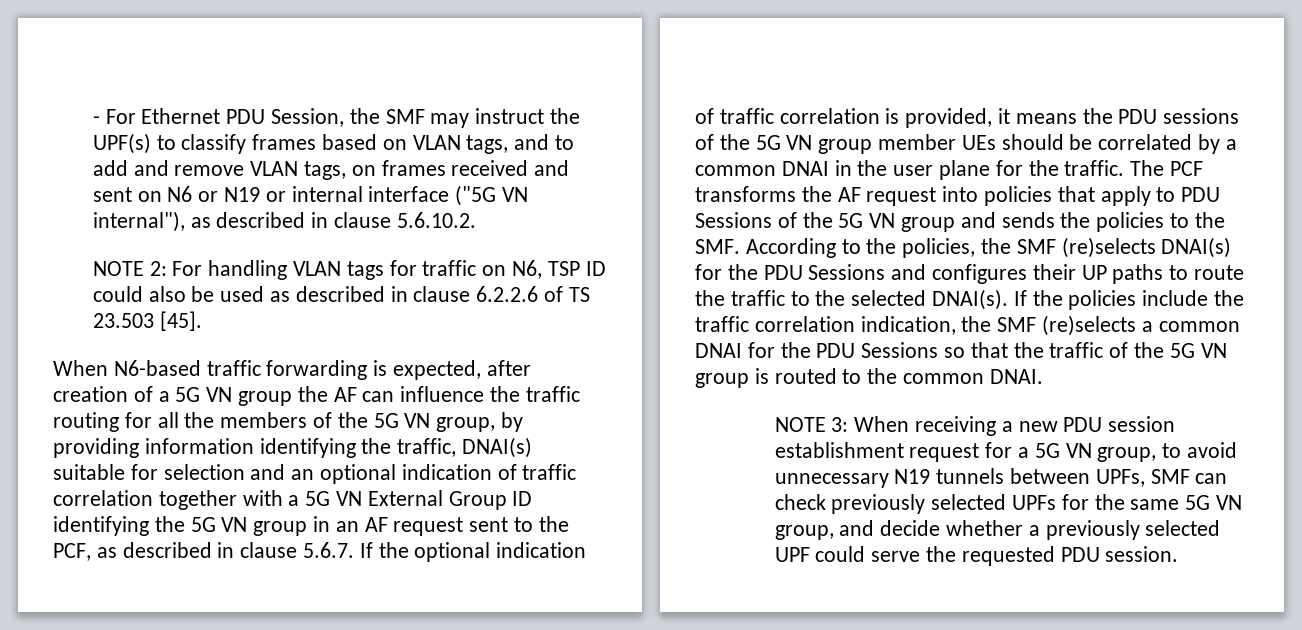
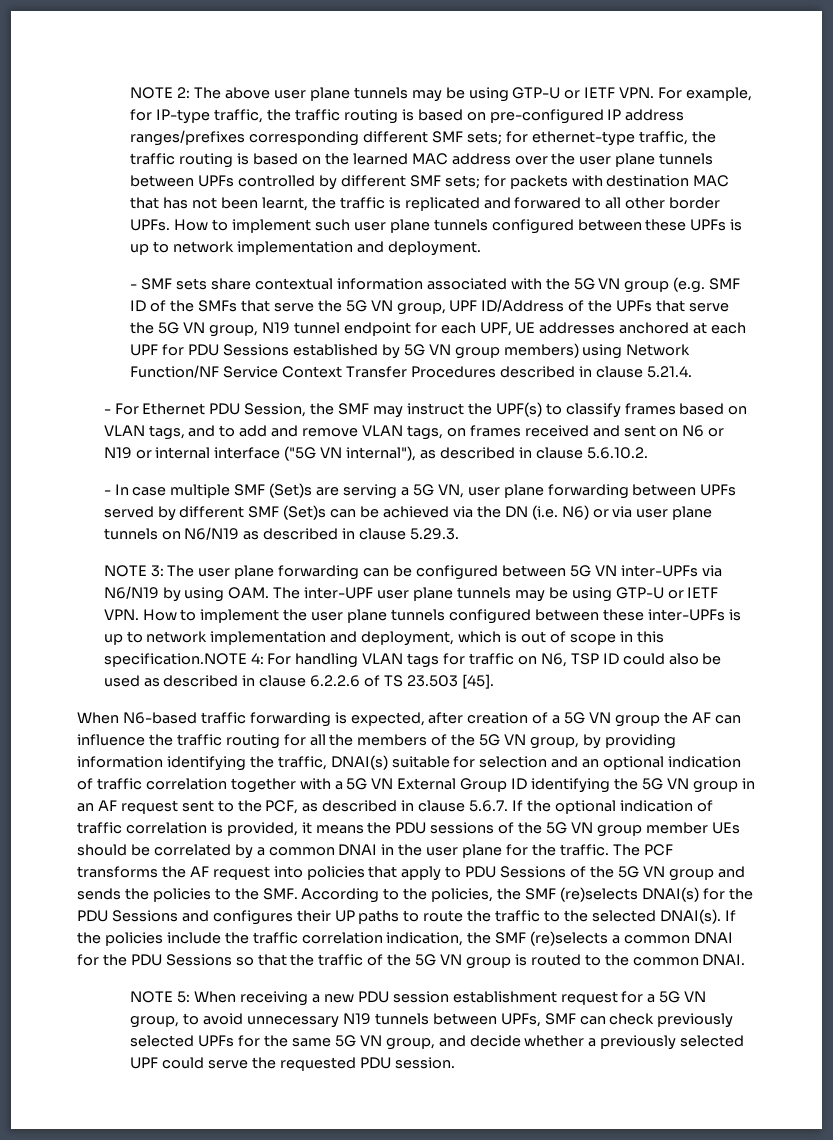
+ NOTE 2: The above user plane tunnels may be using GTP-U or IETF VPN. For example, for IP-type traffic, the traffic routing is based on pre-configured IP address ranges/prefixes corresponding different SMF sets; for ethernet-type traffic, the traffic routing is based on the learned MAC address over the user plane tunnels between UPFs controlled by different SMF sets; for packets with destination MAC that has not been learnt, the traffic is replicated and forwared to all other border UPFs. How to implement such user plane tunnels configured between these UPFs is up to network implementation and deployment.
+ - SMF sets share contextual information associated with the 5G VN group (e.g. SMF ID of the SMFs that serve the 5G VN group, UPF ID/Address of the UPFs that serve the 5G VN group, N19 tunnel endpoint for each UPF, UE addresses anchored at each UPF for PDU Sessions established by 5G VN group members) using Network Function/NF Service Context Transfer Procedures described in clause 5.21.4.
- NOTE 2: For handling VLAN tags for traffic on N6, TSP ID could also be used as described in clause 6.2.2.6 of TS 23.503 [45].
+ - In case multiple SMF (Set)s are serving a 5G VN, user plane forwarding between UPFs served by different SMF (Set)s can be achieved via the DN (i.e. N6) or via user plane tunnels on N6/N19 as described in clause 5.29.3.
+ NOTE 3: The user plane forwarding can be configured between 5G VN inter-UPFs via N6/N19 by using OAM. The inter-UPF user plane tunnels may be using GTP-U or IETF VPN. How to implement the user plane tunnels configured between these inter-UPFs is up to network implementation and deployment, which is out of scope in this specification.NOTE 4: For handling VLAN tags for traffic on N6, TSP ID could also be used as described in clause 6.2.2.6 of TS 23.503 [45].
- NOTE 3: When receiving a new PDU session establishment request for a 5G VN group, to avoid unnecessary N19 tunnels between UPFs, SMF can check previously selected UPFs for the same 5G VN group, and decide whether a previously selected UPF could serve the requested PDU session.
+ NOTE 5: When receiving a new PDU session establishment request for a 5G VN group, to avoid unnecessary N19 tunnels between UPFs, SMF can check previously selected UPFs for the same 5G VN group, and decide whether a previously selected UPF could serve the requested PDU session.

